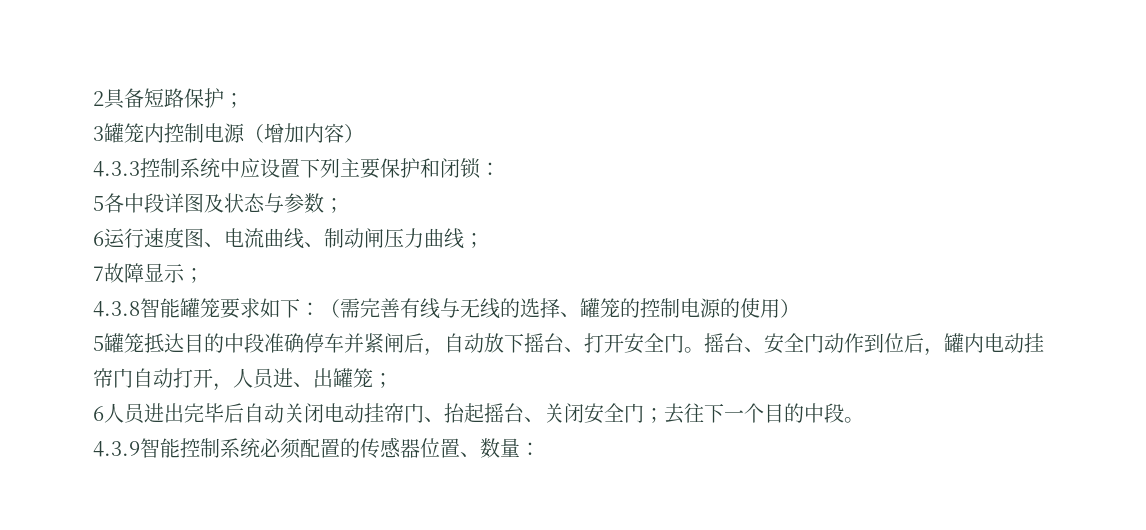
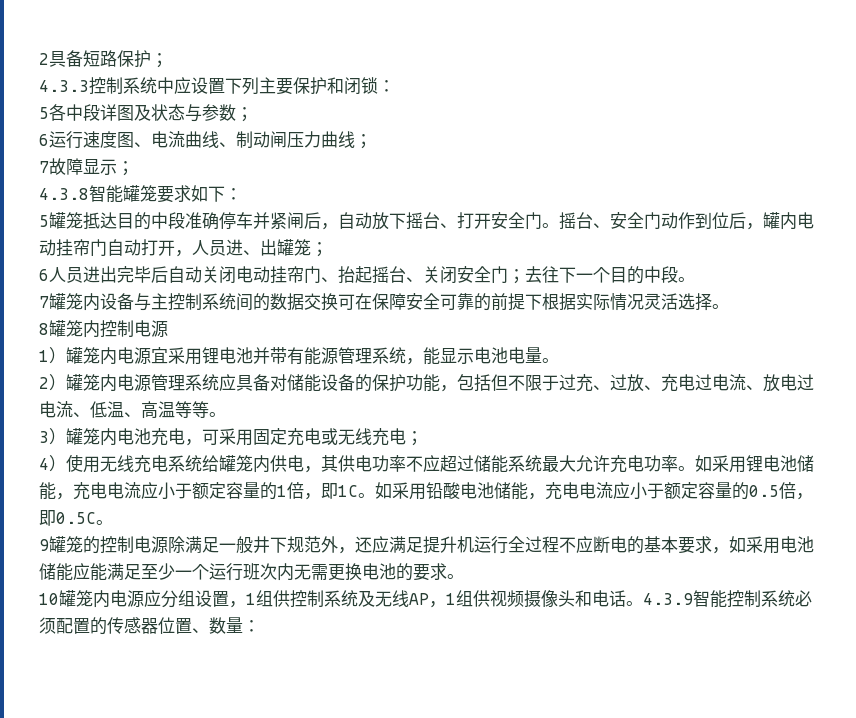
- 3罐笼内控制电源（增加内容）
- 4.3.8智能罐笼要求如下：（需完善有线与无线的选择、罐笼的控制电源的使用）
+ 4.3.8智能罐笼要求如下：
+ 7罐笼内设备与主控制系统间的数据交换可在保障安全可靠的前提下根据实际情况灵活选择。
+ 8罐笼内控制电源
+ 1）罐笼内电源宜采用锂电池并带有能源管理系统，能显示电池电量。
+ 2）罐笼内电源管理系统应具备对储能设备的保护功能，包括但不限于过充、过放、充电过电流、放电过电流、低温、高温等等。
+ 3）罐笼内电池充电，可采用固定充电或无线充电；
+ 4）使用无线充电系统给罐笼内供电，其供电功率不应超过储能系统最大允许充电功率。如采用锂电池储能，充电电流应小于额定容量的1倍，即1C。如采用铅酸电池储能，充电电流应小于额定容量的0.5倍，即0.5C。
+ 9罐笼的控制电源除满足一般井下规范外，还应满足提升机运行全过程不应断电的基本要求，如采用电池储能应能满足至少一个运行班次内无需更换电池的要求。
+ 10罐笼内电源应分组设置，1组供控制系统及无线AP，1组供视频摄像头和电话。

